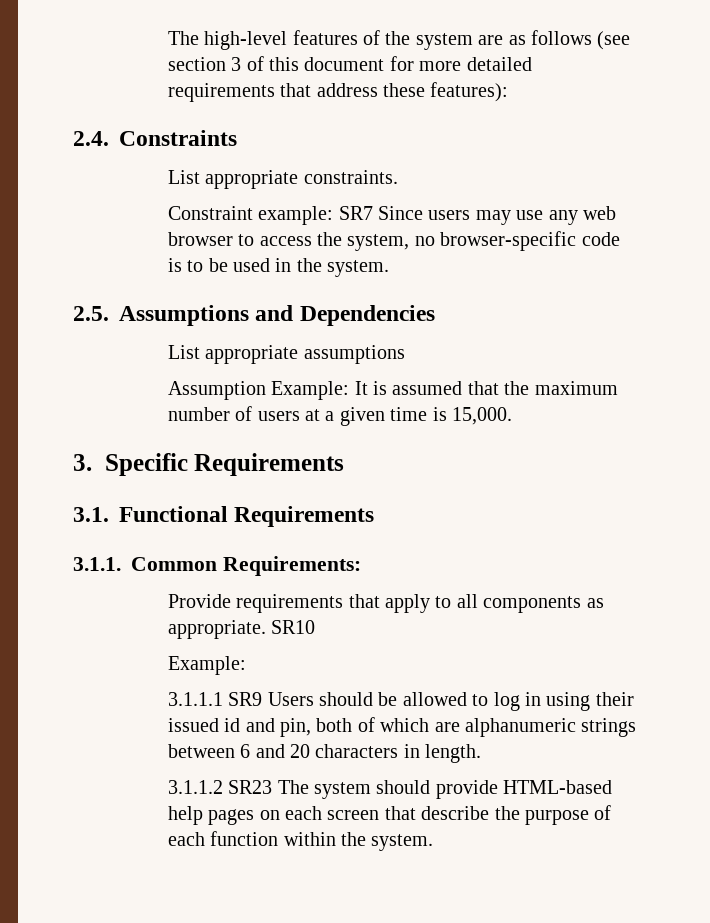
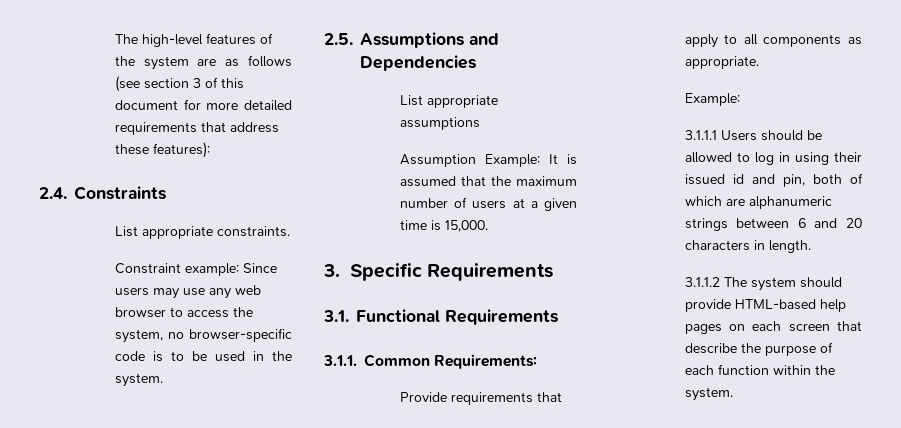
- Constraint example: SR7 Since users may use any web browser to access the system, no browser-specific code is to be used in the system.
+ Constraint example: Since users may use any web browser to access the system, no browser-specific code is to be used in the system.
- SR10
- 3.1.1.1 SR9 Users should be allowed to log in using their issued id and pin, both of which are alphanumeric strings between 6 and 20 characters in length.
+ 3.1.1.1 Users should be allowed to log in using their issued id and pin, both of which are alphanumeric strings between 6 and 20 characters in length.
- 3.1.1.2 SR23 The system should provide HTML-based help pages on each screen that describe the purpose of each function within the system.
+ 3.1.1.2 The system should provide HTML-based help pages on each screen that describe the purpose of each function within the system.

